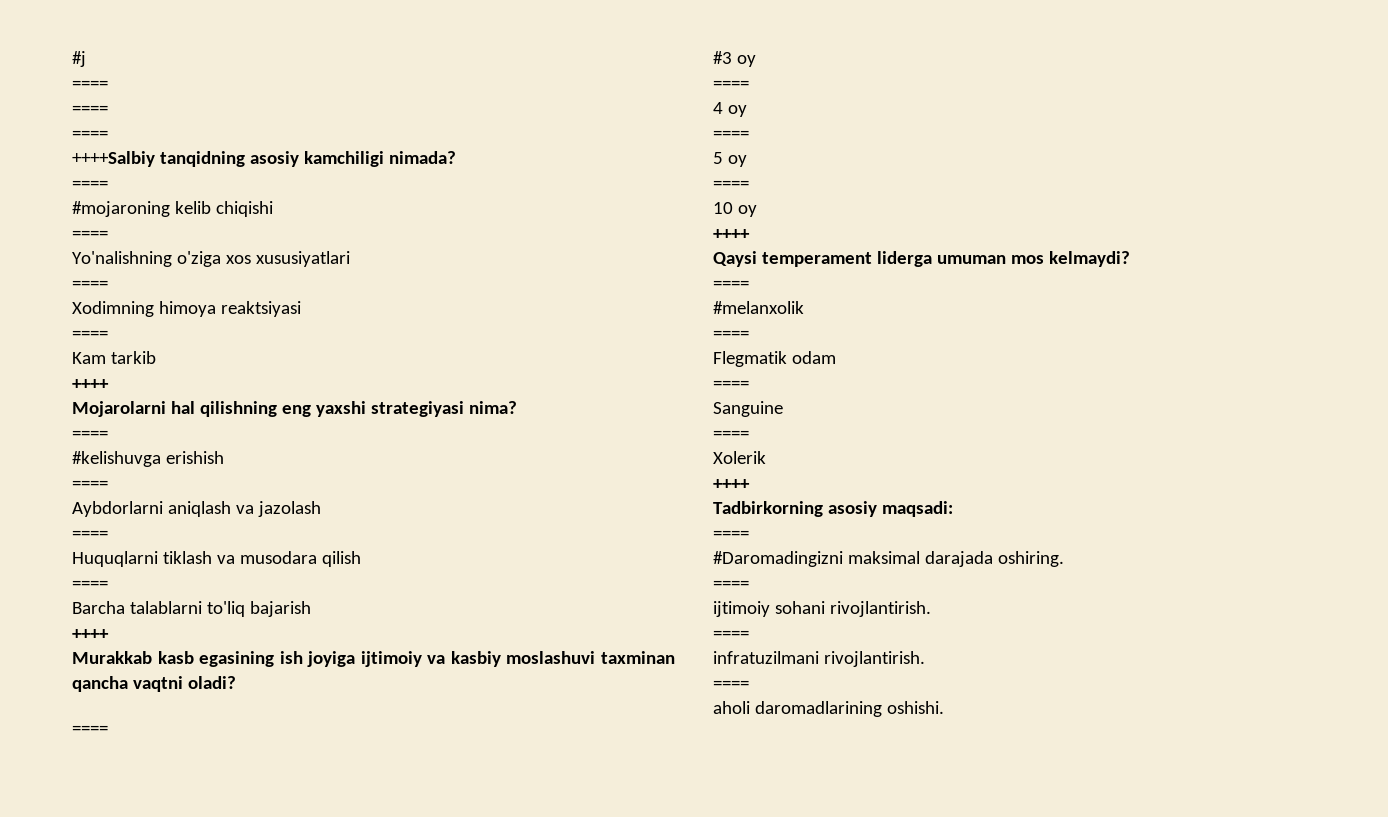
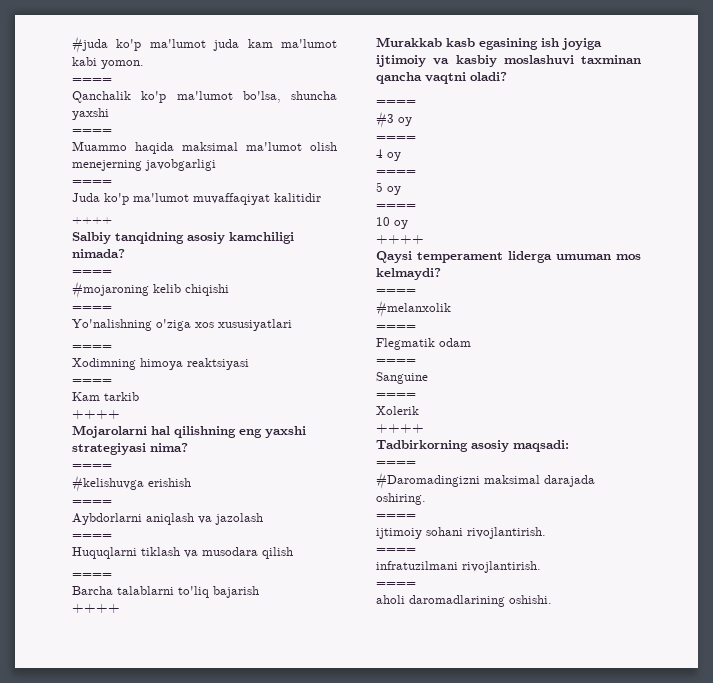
- #j
+ #juda ko'p ma'lumot juda kam ma'lumot kabi yomon.
  ====
+ Qanchalik ko'p ma'lumot bo'lsa, shuncha yaxshi
  ====
+ Muammo haqida maksimal ma'lumot olish menejerning javobgarligi
  ====
- ++++Salbiy tanqidning asosiy kamchiligi nimada?
+ Juda ko'p ma'lumot muvaffaqiyat kalitidir
+ ++++
+ Salbiy tanqidning asosiy kamchiligi nimada?

